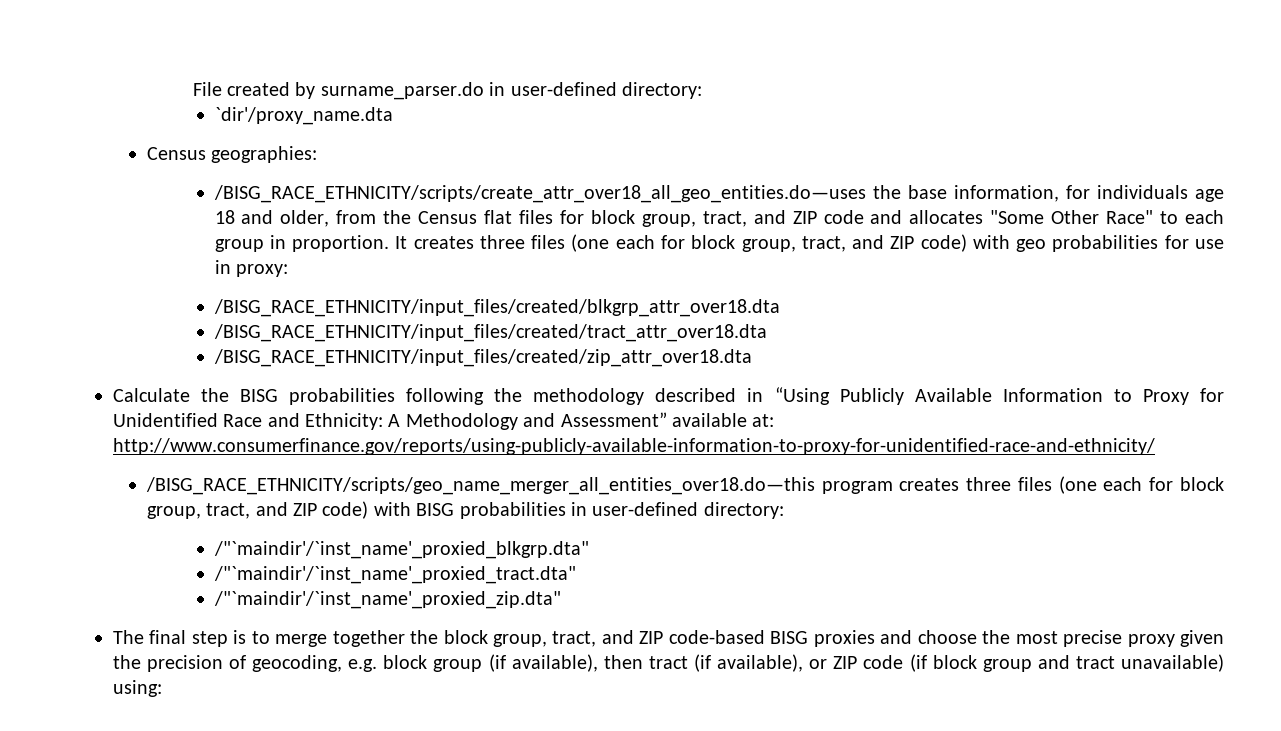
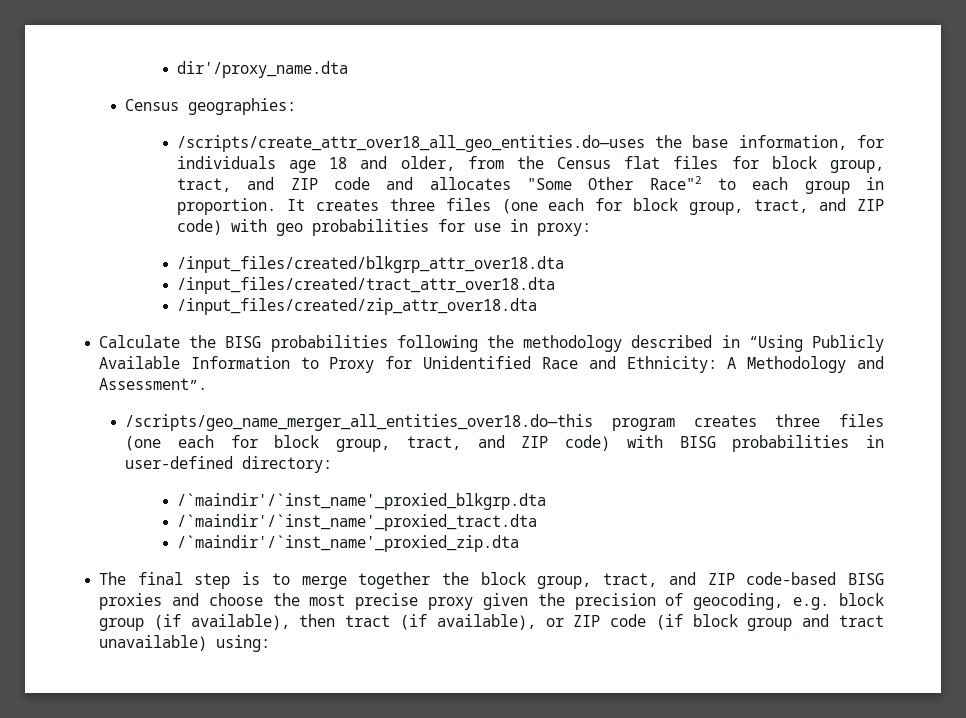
- File created by surname_parser.do in user-defined directory:
- `dir'/proxy_name.dta
+ dir'/proxy_name.dta
- /BISG_RACE_ETHNICITY/scripts/create_attr_over18_all_geo_entities.do—uses the base information, for individuals age 18 and older, from the Census flat files for block group, tract, and ZIP code and allocates "Some Other Race" to each group in proportion.
+ /scripts/create_attr_over18_all_geo_entities.do—uses the base information, for individuals age 18 and older, from the Census flat files for block group, tract, and ZIP code and allocates "Some Other Race"2 to each group in proportion.
- /BISG_RACE_ETHNICITY/input_files/created/blkgrp_attr_over18.dta
- /BISG_RACE_ETHNICITY/input_files/created/tract_attr_over18.dta
- /BISG_RACE_ETHNICITY/input_files/created/zip_attr_over18.dta
+ /input_files/created/blkgrp_attr_over18.dta
+ /input_files/created/tract_attr_over18.dta
+ /input_files/created/zip_attr_over18.dta
- Calculate the BISG probabilities following the methodology described in “Using Publicly Available Information to Proxy for Unidentified Race and Ethnicity: A Methodology and Assessment” available at: http://www.consumerfinance.gov/reports/using-publicly-available-information-to-proxy-for-unidentified-race-and-ethnicity/
- /BISG_RACE_ETHNICITY/scripts/geo_name_merger_all_entities_over18.do—this program creates three files (one each for block group, tract, and ZIP code) with BISG probabilities in user-defined directory:
+ Calculate the BISG probabilities following the methodology described in “Using Publicly Available Information to Proxy for Unidentified Race and Ethnicity: A Methodology and Assessment”.
+ /scripts/geo_name_merger_all_entities_over18.do—this program creates three files (one each for block group, tract, and ZIP code) with BISG probabilities in user-defined directory:
- /"`maindir'/`inst_name'_proxied_blkgrp.dta"
- /"`maindir'/`inst_name'_proxied_tract.dta"
- /"`maindir'/`inst_name'_proxied_zip.dta"
+ /`maindir'/`inst_name'_proxied_blkgrp.dta
+ /`maindir'/`inst_name'_proxied_tract.dta
+ /`maindir'/`inst_name'_proxied_zip.dta

